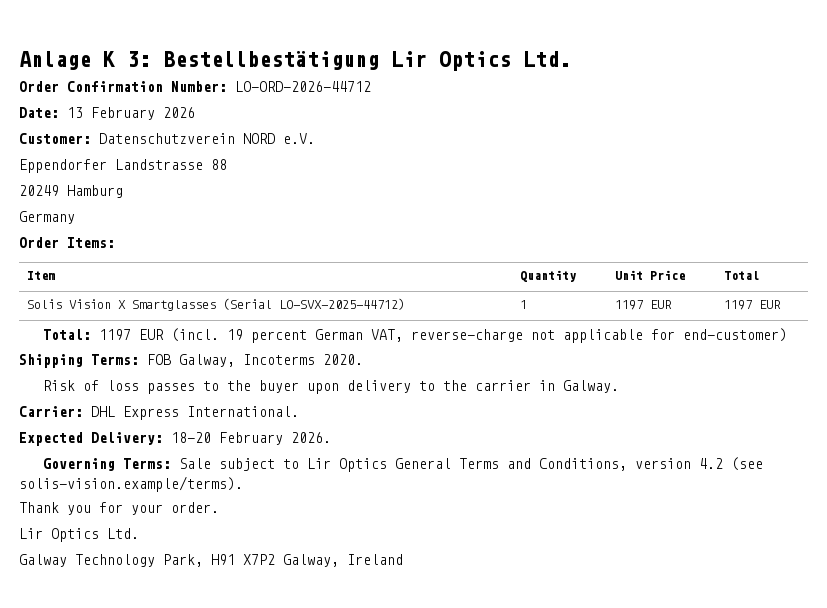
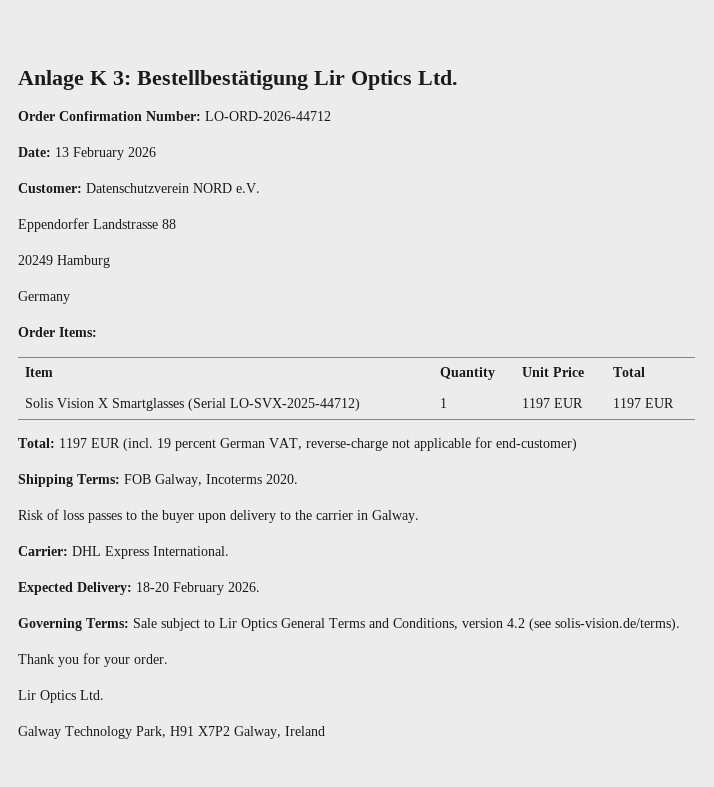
- Governing Terms: Sale subject to Lir Optics General Terms and Conditions, version 4.2 (see solis-vision.example/terms).
+ Governing Terms: Sale subject to Lir Optics General Terms and Conditions, version 4.2 (see solis-vision.de/terms).

